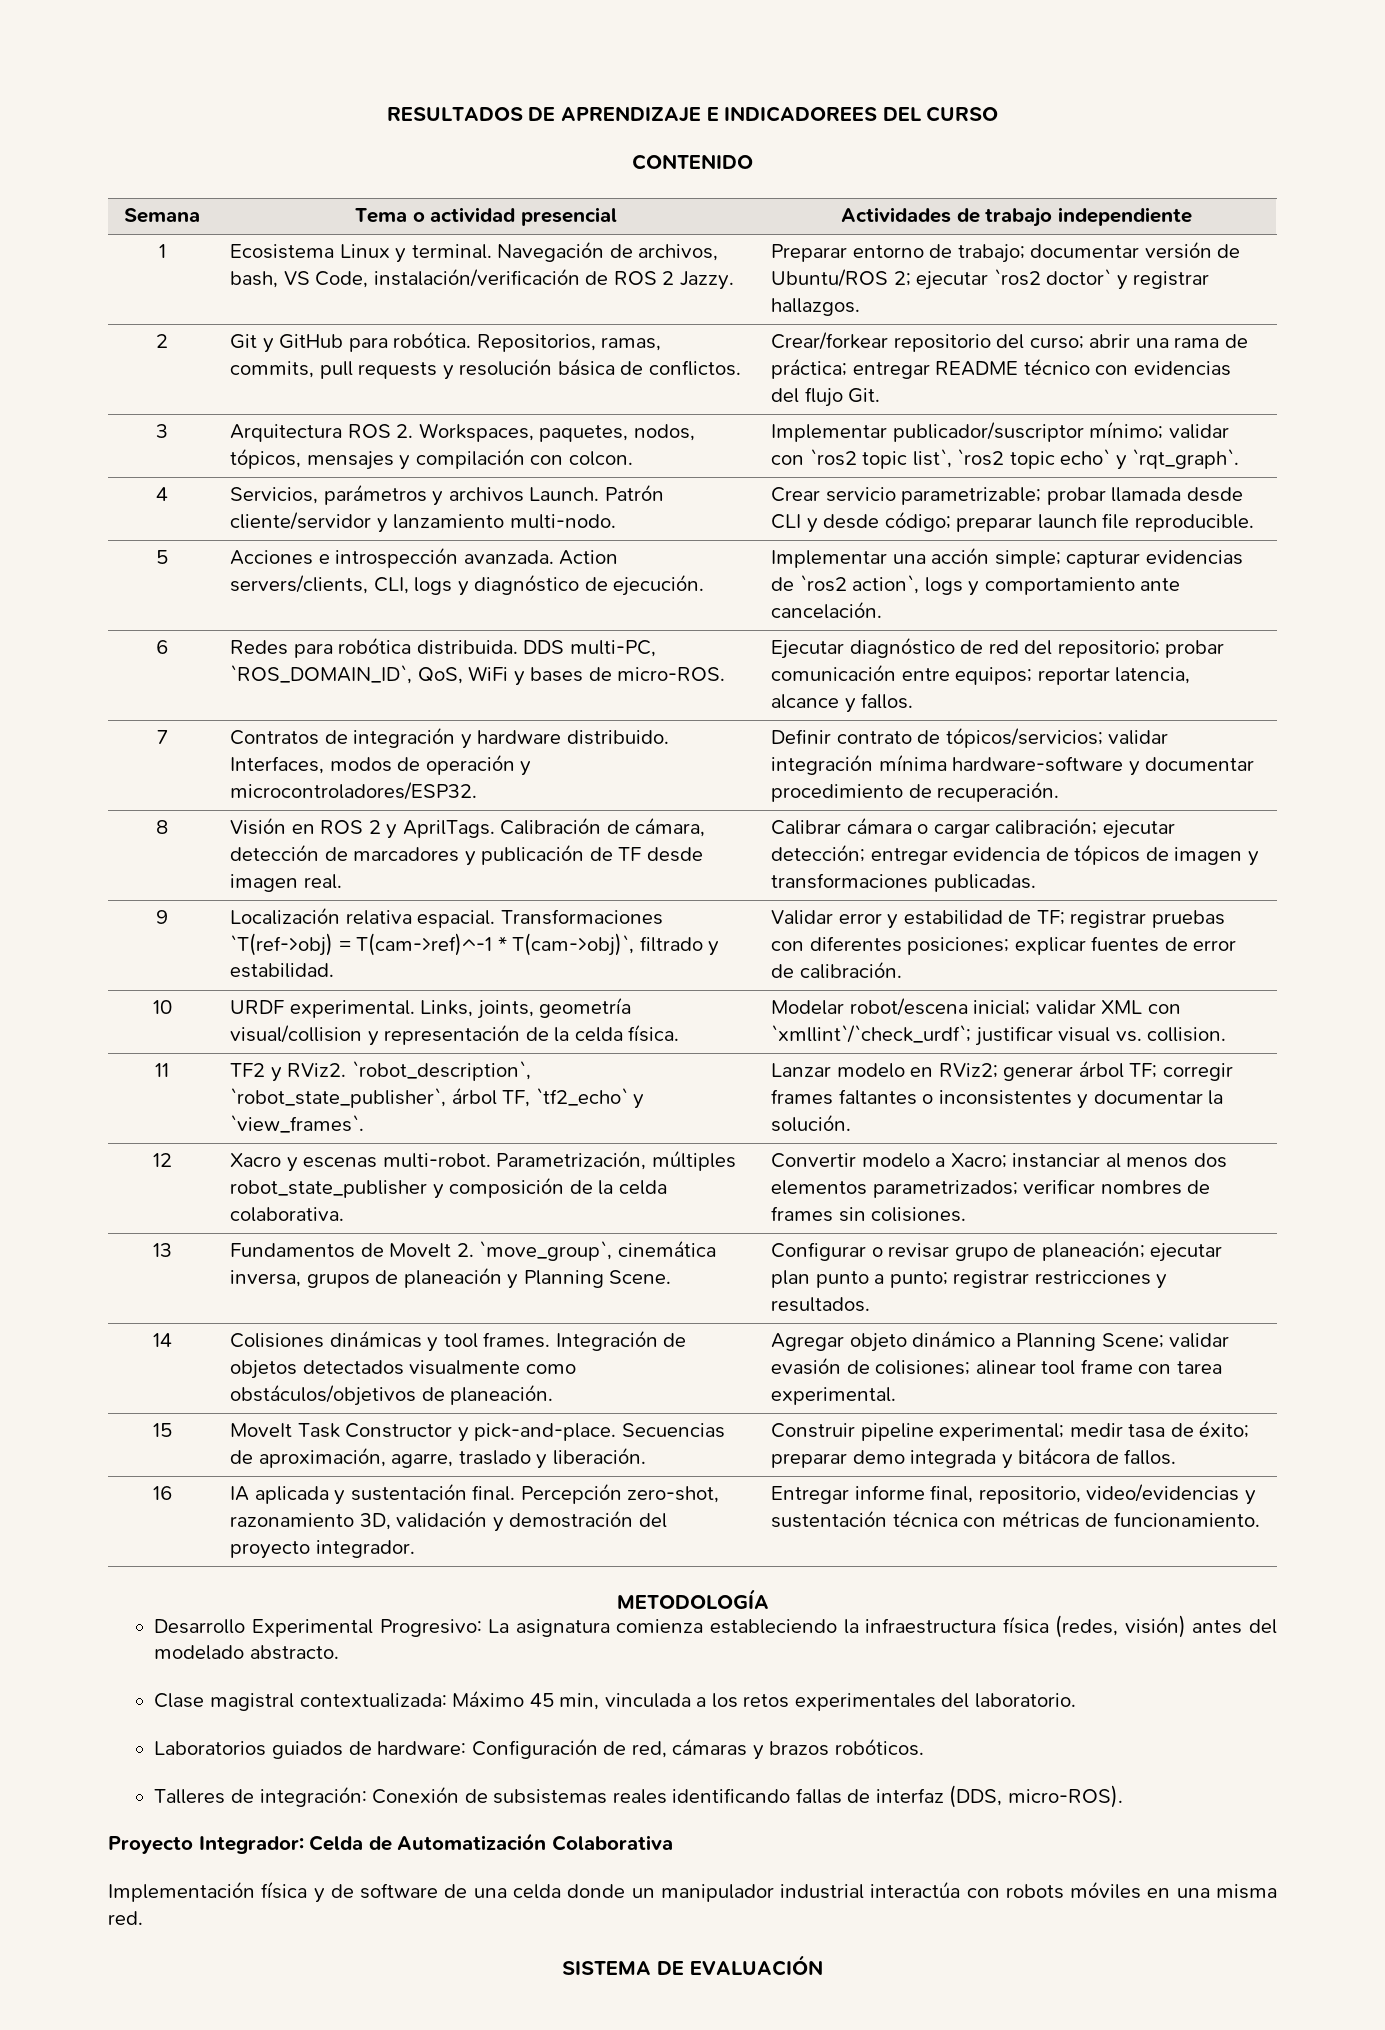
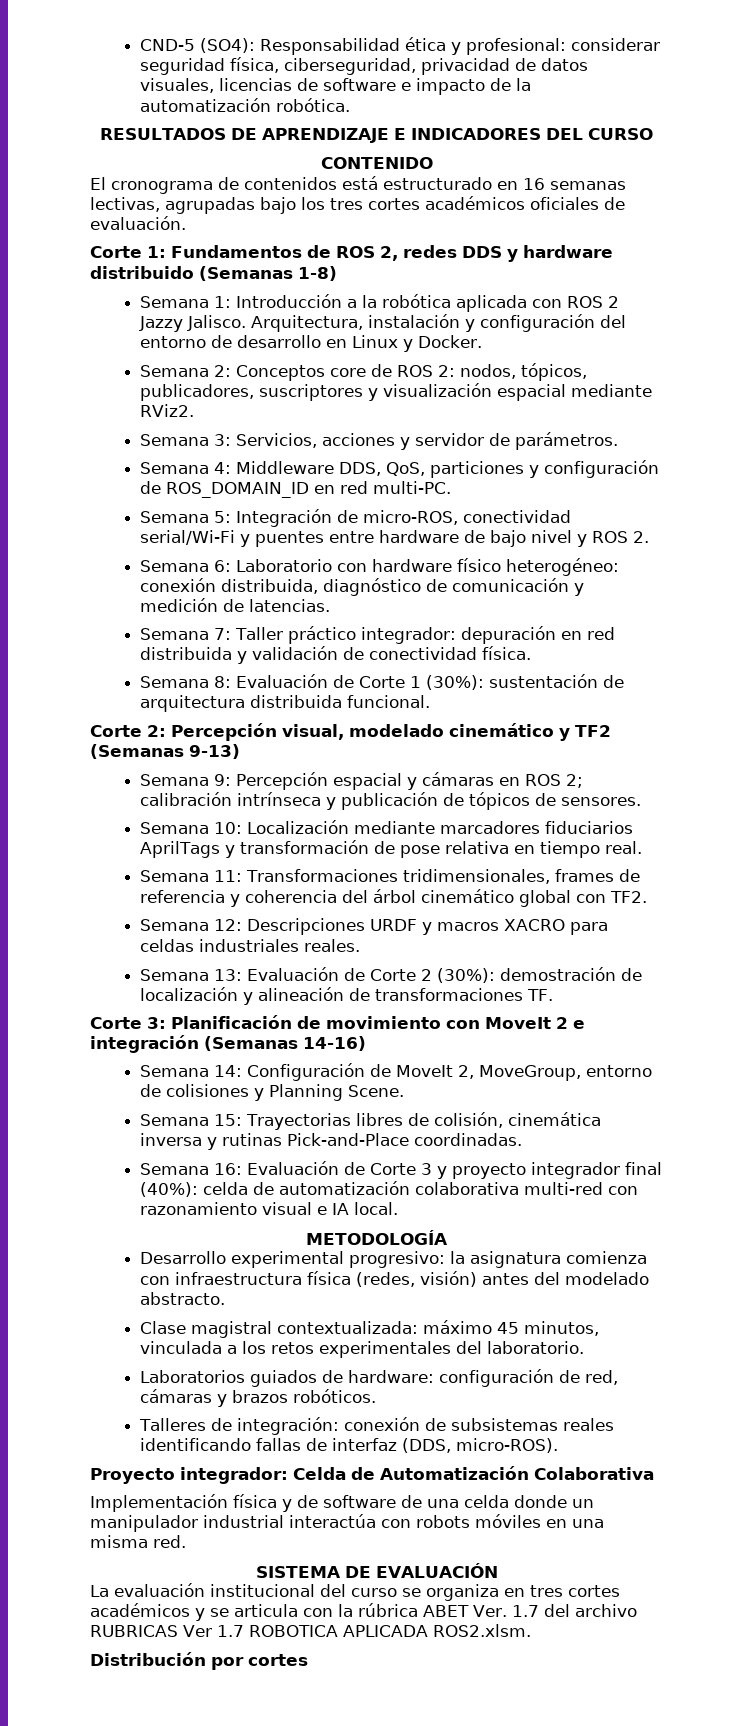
+ CND-5 (SO4): Responsabilidad ética y profesional: considerar seguridad física, ciberseguridad, privacidad de datos visuales, licencias de software e impacto de la automatización robótica.
- RESULTADOS DE APRENDIZAJE E INDICADOREES DEL CURSO
+ RESULTADOS DE APRENDIZAJE E INDICADORES DEL CURSO
- Semana | Tema o actividad presencial | Actividades de trabajo independiente
- 1 | Ecosistema Linux y terminal. Navegación de archivos, bash, VS Code, instalación/verificación de ROS 2 Jazzy. | Preparar entorno de trabajo; documentar versión de Ubuntu/ROS 2; ejecutar `ros2 doctor` y registrar hallazgos.
- 2 | Git y GitHub para robótica. Repositorios, ramas, commits, pull requests y resolución básica de conflictos. | Crear/forkear repositorio del curso; abrir una rama de práctica; entregar README técnico con evidencias del flujo Git.
- 3 | Arquitectura ROS 2. Workspaces, paquetes, nodos, tópicos, mensajes y compilación con colcon. | Implementar publicador/suscriptor mínimo; validar con `ros2 topic list`, `ros2 topic echo` y `rqt_graph`.
- 4 | Servicios, parámetros y archivos Launch. Patrón cliente/servidor y lanzamiento multi-nodo. | Crear servicio parametrizable; probar llamada desde CLI y desde código; preparar launch file reproducible.
- 5 | Acciones e introspección avanzada. Action servers/clients, CLI, logs y diagnóstico de ejecución. | Implementar una acción simple; capturar evidencias de `ros2 action`, logs y comportamiento ante cancelación.
- 6 | Redes para robótica distribuida. DDS multi-PC, `ROS_DOMAIN_ID`, QoS, WiFi y bases de micro-ROS. | Ejecutar diagnóstico de red del repositorio; probar comunicación entre equipos; reportar latencia, alcance y fallos.
- 7 | Contratos de integración y hardware distribuido. Interfaces, modos de operación y microcontroladores/ESP32. | Definir contrato de tópicos/servicios; validar integración mínima hardware-software y documentar procedimiento de recuperación.
- 8 | Visión en ROS 2 y AprilTags. Calibración de cámara, detección de marcadores y publicación de TF desde imagen real. | Calibrar cámara o cargar calibración; ejecutar detección; entregar evidencia de tópicos de imagen y transformaciones publicadas.
- 9 | Localización relativa espacial. Transformaciones `T(ref->obj) = T(cam->ref)^-1 * T(cam->obj)`, filtrado y estabilidad. | Validar error y estabilidad de TF; registrar pruebas con diferentes posiciones; explicar fuentes de error de calibración.
- 10 | URDF experimental. Links, joints, geometría visual/collision y representación de la celda física. | Modelar robot/escena inicial; validar XML con `xmllint`/`check_urdf`; justificar visual vs. collision.
- 11 | TF2 y RViz2. `robot_description`, `robot_state_publisher`, árbol TF, `tf2_echo` y `view_frames`. | Lanzar modelo en RViz2; generar árbol TF; corregir frames faltantes o inconsistentes y documentar la solución.
- 12 | Xacro y escenas multi-robot. Parametrización, múltiples robot_state_publisher y composición de la celda colaborativa. | Convertir modelo a Xacro; instanciar al menos dos elementos parametrizados; verificar nombres de frames sin colisiones.
- 13 | Fundamentos de MoveIt 2. `move_group`, cinemática inversa, grupos de planeación y Planning Scene. | Configurar o revisar grupo de planeación; ejecutar plan punto a punto; registrar restricciones y resultados.
- 14 | Colisiones dinámicas y tool frames. Integración de objetos detectados visualmente como obstáculos/objetivos de planeación. | Agregar objeto dinámico a Planning Scene; validar evasión de colisiones; alinear tool frame con tarea experimental.
- 15 | MoveIt Task Constructor y pick-and-place. Secuencias de aproximación, agarre, traslado y liberación. | Construir pipeline experimental; medir tasa de éxito; preparar demo integrada y bitácora de fallos.
- 16 | IA aplicada y sustentación final. Percepción zero-shot, razonamiento 3D, validación y demostración del proyecto integrador. | Entregar informe final, repositorio, video/evidencias y sustentación técnica con métricas de funcionamiento.
+ El cronograma de contenidos está estructurado en 16 semanas lectivas, agrupadas bajo los tres cortes académicos oficiales de evaluación.
+ Corte 1: Fundamentos de ROS 2, redes DDS y hardware distribuido (Semanas 1-8)
+ Semana 1: Introducción a la robótica aplicada con ROS 2 Jazzy Jalisco. Arquitectura, instalación y configuración del entorno de desarrollo en Linux y Docker.
+ Semana 2: Conceptos core de ROS 2: nodos, tópicos, publicadores, suscriptores y visualización espacial mediante RViz2.
+ Semana 3: Servicios, acciones y servidor de parámetros.
+ Semana 4: Middleware DDS, QoS, particiones y configuración de ROS_DOMAIN_ID en red multi-PC.
+ Semana 5: Integración de micro-ROS, conectividad serial/Wi-Fi y puentes entre hardware de bajo nivel y ROS 2.
+ Semana 6: Laboratorio con hardware físico heterogéneo: conexión distribuida, diagnóstico de comunicación y medición de latencias.
+ Semana 7: Taller práctico integrador: depuración en red distribuida y validación de conectividad física.
+ Semana 8: Evaluación de Corte 1 (30%): sustentación de arquitectura distribuida funcional.
+ Corte 2: Percepción visual, modelado cinemático y TF2 (Semanas 9-13)
+ Semana 9: Percepción espacial y cámaras en ROS 2; calibración intrínseca y publicación de tópicos de sensores.
+ Semana 10: Localización mediante marcadores fiduciarios AprilTags y transformación de pose relativa en tiempo real.
+ Semana 11: Transformaciones tridimensionales, frames de referencia y coherencia del árbol cinemático global con TF2.
+ Semana 12: Descripciones URDF y macros XACRO para celdas industriales reales.
+ Semana 13: Evaluación de Corte 2 (30%): demostración de localización y alineación de transformaciones TF.
+ Corte 3: Planificación de movimiento con MoveIt 2 e integración (Semanas 14-16)
+ Semana 14: Configuración de MoveIt 2, MoveGroup, entorno de colisiones y Planning Scene.
+ Semana 15: Trayectorias libres de colisión, cinemática inversa y rutinas Pick-and-Place coordinadas.
+ Semana 16: Evaluación de Corte 3 y proyecto integrador final (40%): celda de automatización colaborativa multi-red con razonamiento visual e IA local.
  METODOLOGÍA
- Desarrollo Experimental Progresivo: La asignatura comienza estableciendo la infraestructura física (redes, visión) antes del modelado abstracto.
+ Desarrollo experimental progresivo: la asignatura comienza con infraestructura física (redes, visión) antes del modelado abstracto.
- Clase magistral contextualizada: Máximo 45 min, vinculada a los retos experimentales del laboratorio.
+ Clase magistral contextualizada: máximo 45 minutos, vinculada a los retos experimentales del laboratorio.
- Laboratorios guiados de hardware: Configuración de red, cámaras y brazos robóticos.
+ Laboratorios guiados de hardware: configuración de red, cámaras y brazos robóticos.
- Talleres de integración: Conexión de subsistemas reales identificando fallas de interfaz (DDS, micro-ROS).
+ Talleres de integración: conexión de subsistemas reales identificando fallas de interfaz (DDS, micro-ROS).
- Proyecto Integrador: Celda de Automatización Colaborativa
+ Proyecto integrador: Celda de Automatización Colaborativa
+ La evaluación institucional del curso se organiza en tres cortes académicos y se articula con la rúbrica ABET Ver. 1.7 del archivo RUBRICAS Ver 1.7 ROBOTICA APLICADA ROS2.xlsm.
+ Distribución por cortes

